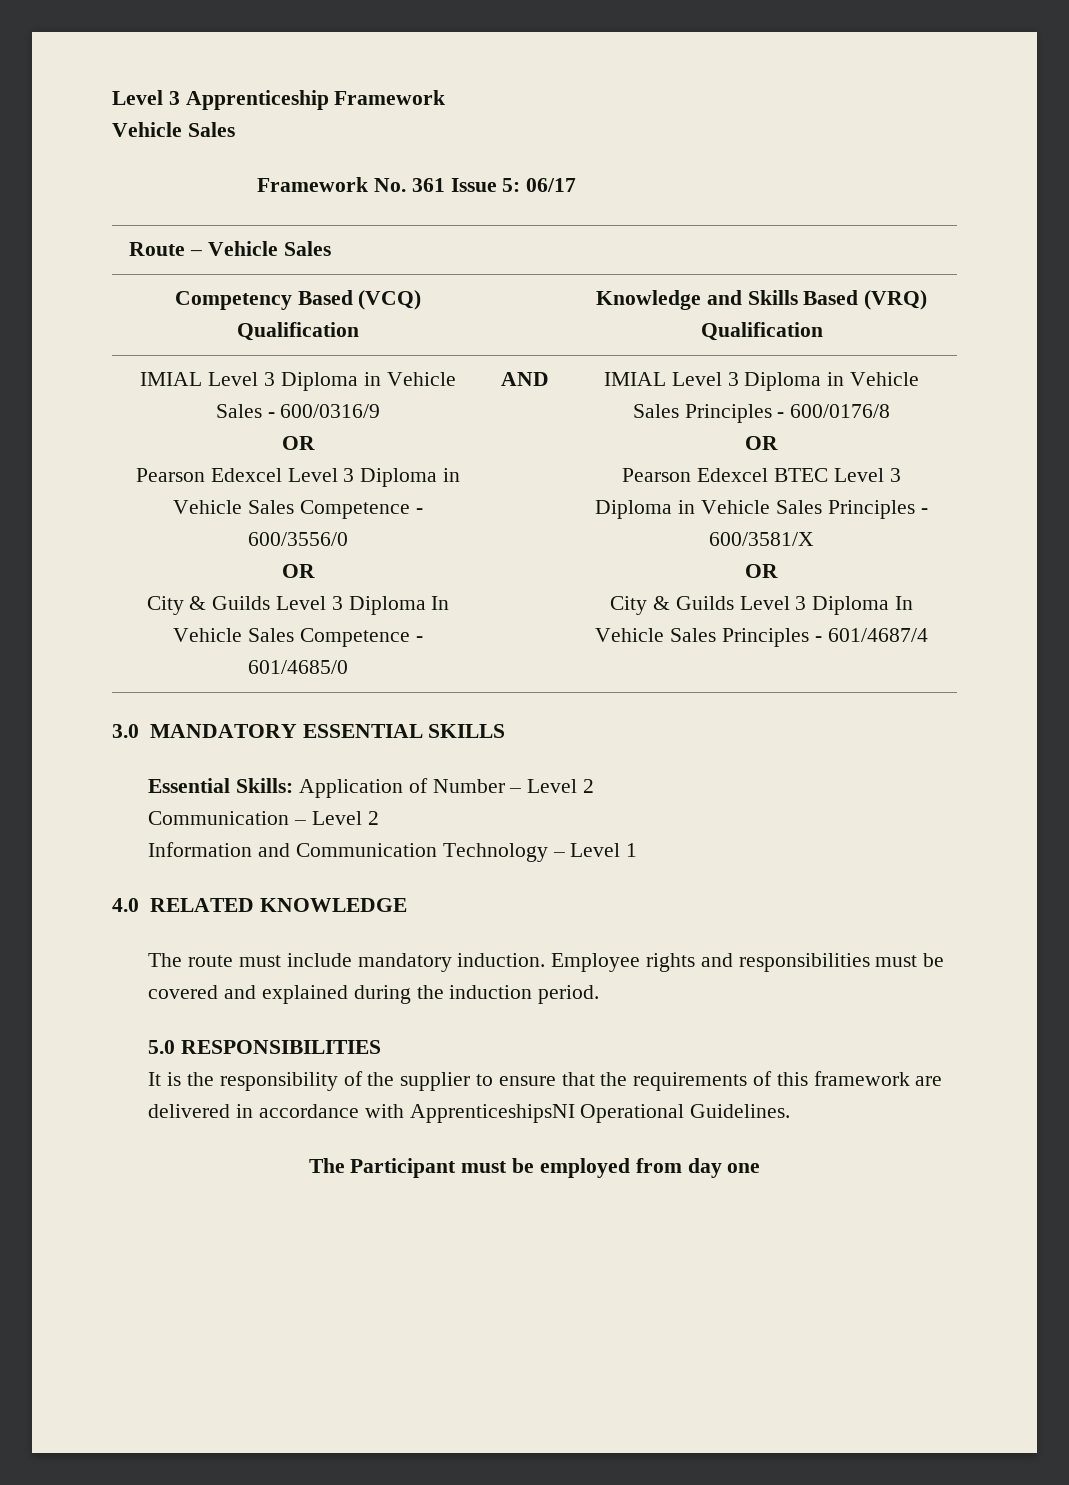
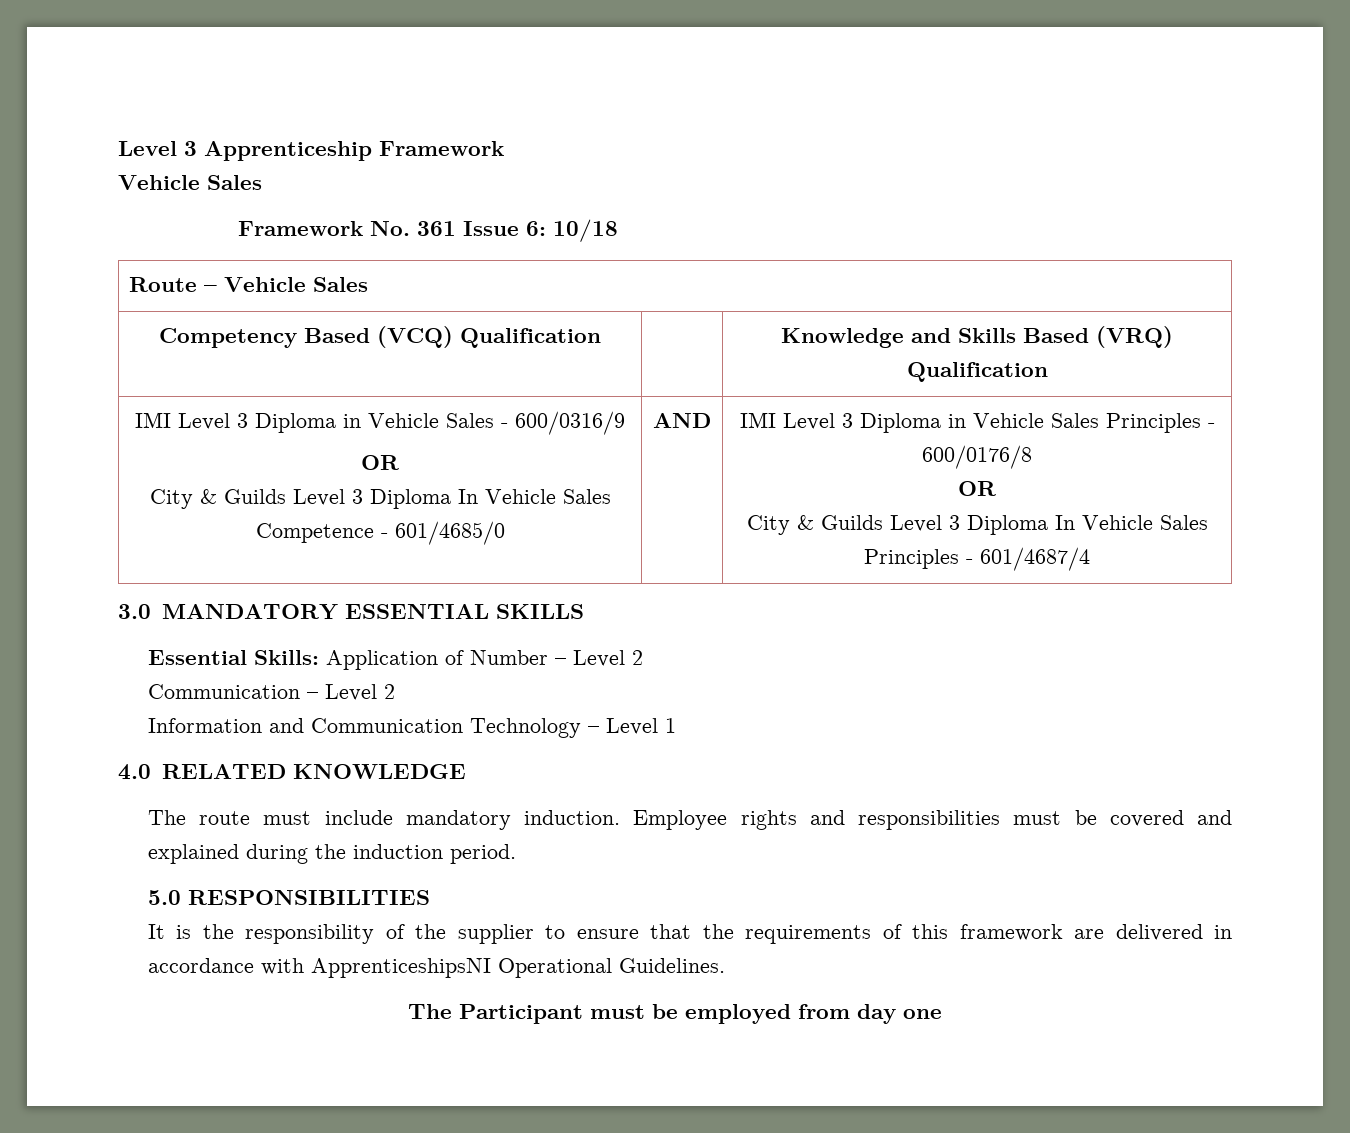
- Framework No. 361 Issue 5: 06/17
+ Framework No. 361 Issue 6: 10/18
- IMIAL Level 3 Diploma in Vehicle Sales - 600/0316/9
+ IMI Level 3 Diploma in Vehicle Sales - 600/0316/9
- Pearson Edexcel Level 3 Diploma in Vehicle Sales Competence - 600/3556/0
- OR
- IMIAL Level 3 Diploma in Vehicle Sales Principles - 600/0176/8
+ IMI Level 3 Diploma in Vehicle Sales Principles - 600/0176/8
- Pearson Edexcel BTEC Level 3 Diploma in Vehicle Sales Principles - 600/3581/X
- OR

